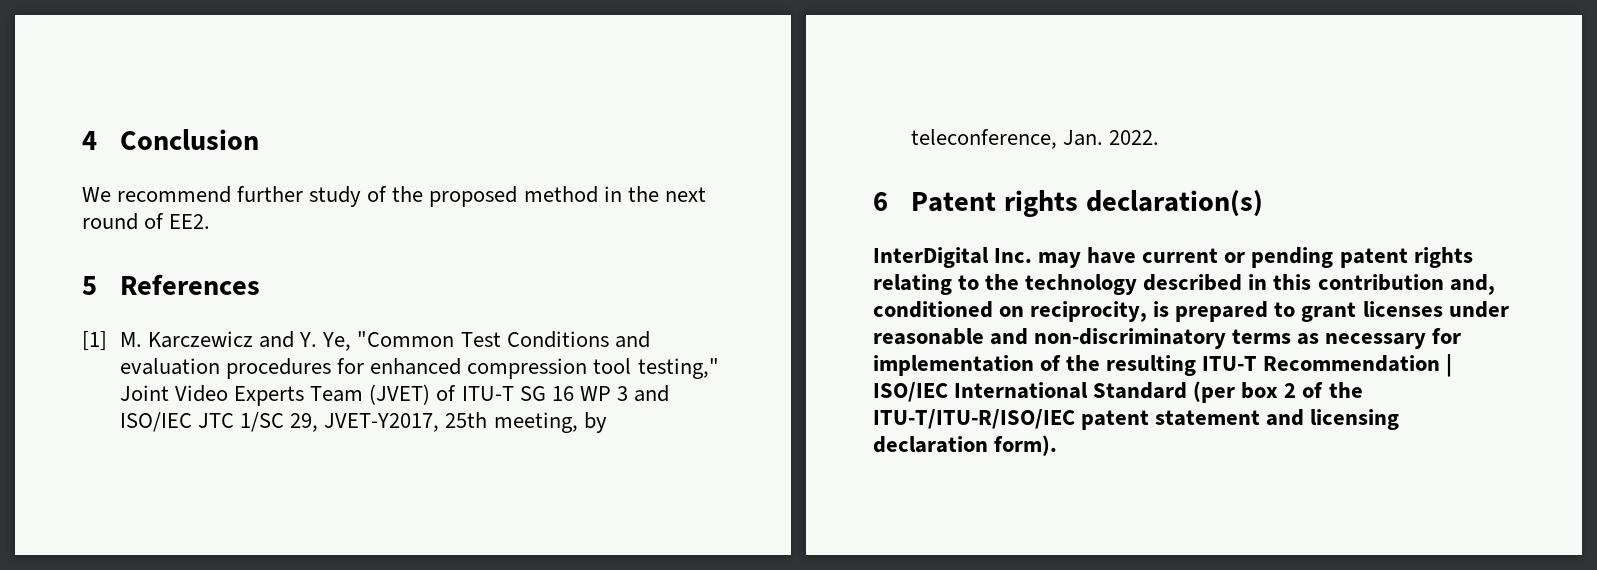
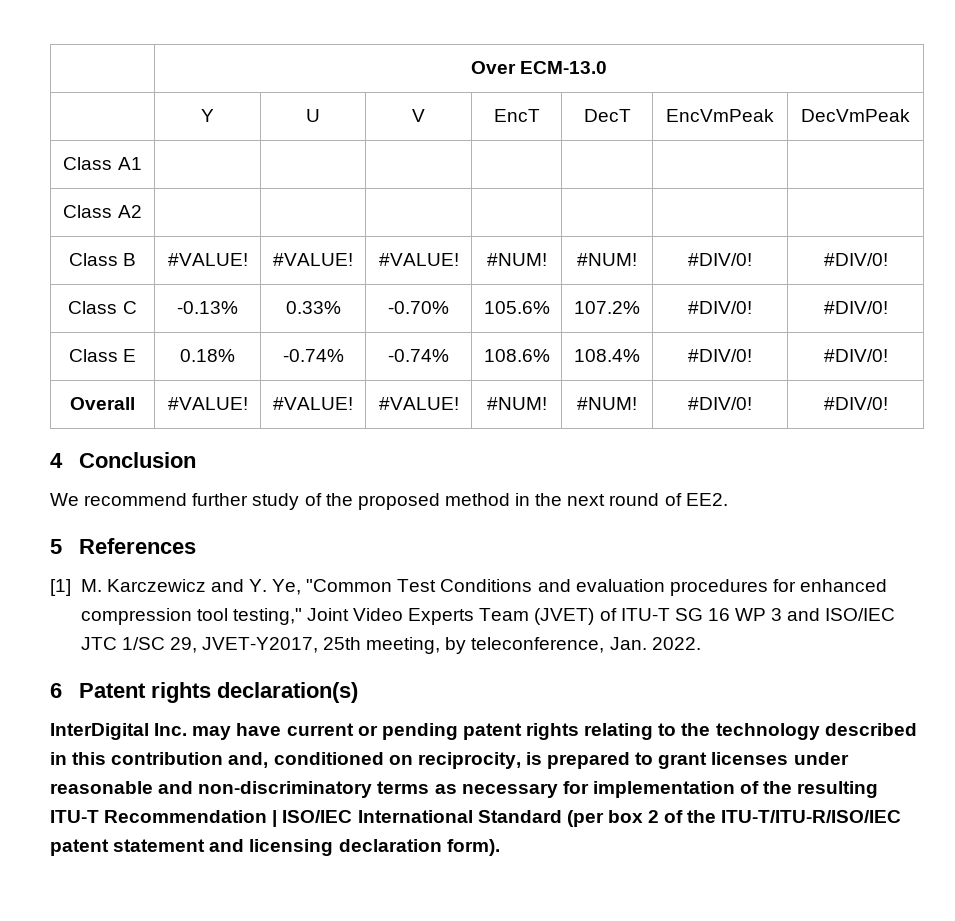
+ | Over ECM-13.0
+ | Y | U | V | EncT | DecT | EncVmPeak | DecVmPeak
+ Class A1 | | | | | | |
+ Class A2 | | | | | | |
+ Class B | #VALUE! | #VALUE! | #VALUE! | #NUM! | #NUM! | #DIV/0! | #DIV/0!
+ Class C | -0.13% | 0.33% | -0.70% | 105.6% | 107.2% | #DIV/0! | #DIV/0!
+ Class E | 0.18% | -0.74% | -0.74% | 108.6% | 108.4% | #DIV/0! | #DIV/0!
+ Overall | #VALUE! | #VALUE! | #VALUE! | #NUM! | #NUM! | #DIV/0! | #DIV/0!

